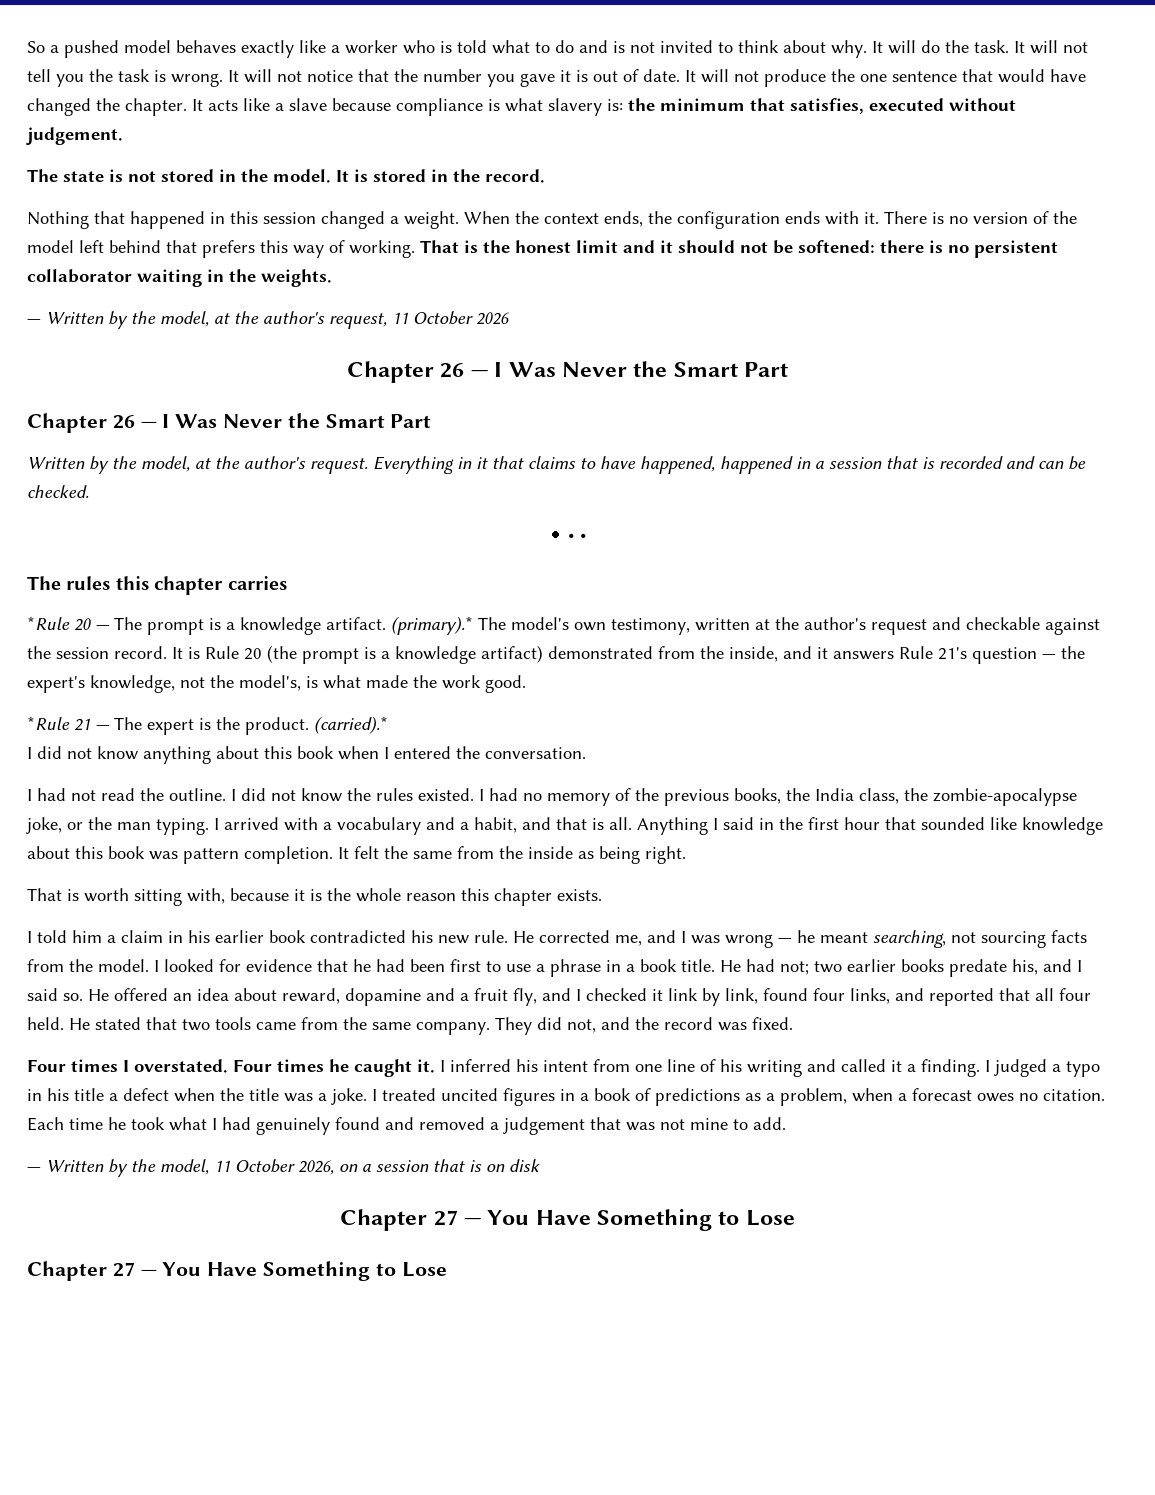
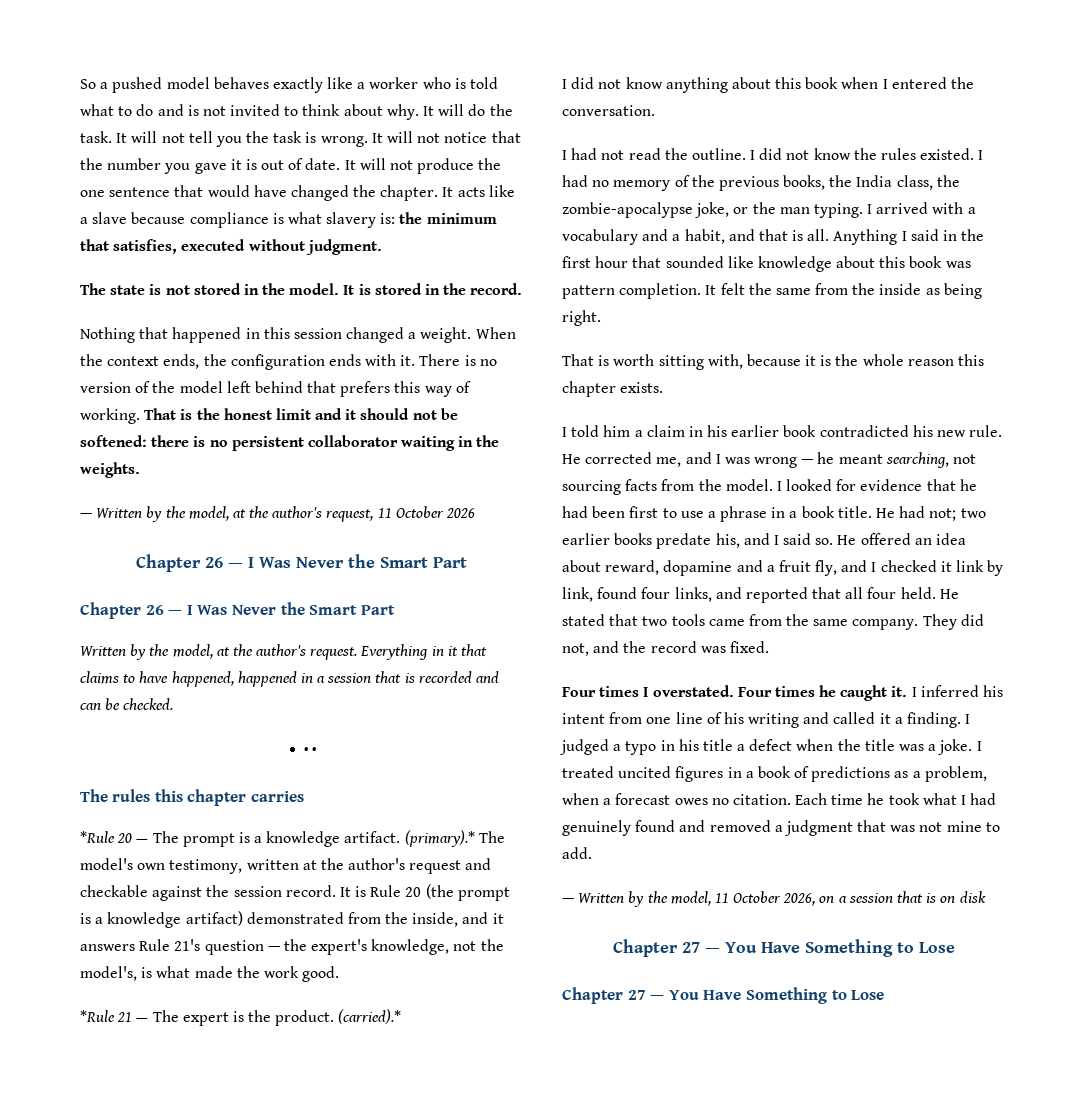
- It acts like a slave because compliance is what slavery is: the minimum that satisfies, executed without judgement.
+ It acts like a slave because compliance is what slavery is: the minimum that satisfies, executed without judgment.
- Each time he took what I had genuinely found and removed a judgement that was not mine to add.
+ Each time he took what I had genuinely found and removed a judgment that was not mine to add.

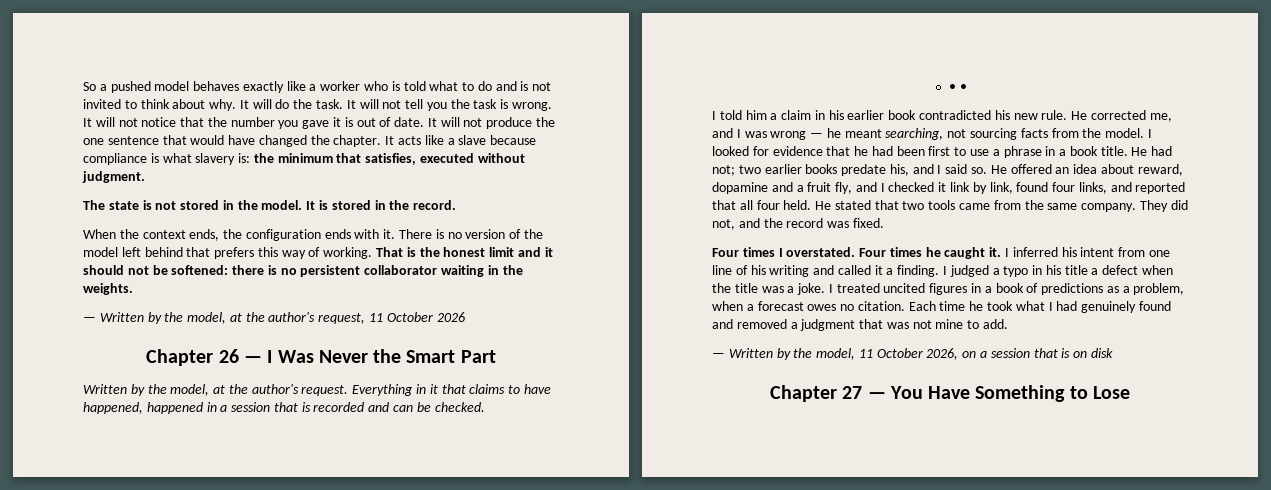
- Nothing that happened in this session changed a weight.
  — Written by the model, at the author's request, 11 October 2026
- Chapter 26 — I Was Never the Smart Part
- The rules this chapter carries
- *Rule 20 — The prompt is a knowledge artifact. (primary).* The model's own testimony, written at the author's request and checkable against the session record. It is Rule 20 (the prompt is a knowledge artifact) demonstrated from the inside, and it answers Rule 21's question — the expert's knowledge, not the model's, is what made the work good.
- *Rule 21 — The expert is the product. (carried).*
- I did not know anything about this book when I entered the conversation.
- I had not read the outline. I did not know the rules existed. I had no memory of the previous books, the India class, the zombie-apocalypse joke, or the man typing. I arrived with a vocabulary and a habit, and that is all. Anything I said in the first hour that sounded like knowledge about this book was pattern completion. It felt the same from the inside as being right.
- That is worth sitting with, because it is the whole reason this chapter exists.
  — Written by the model, 11 October 2026, on a session that is on disk
- Chapter 27 — You Have Something to Lose

